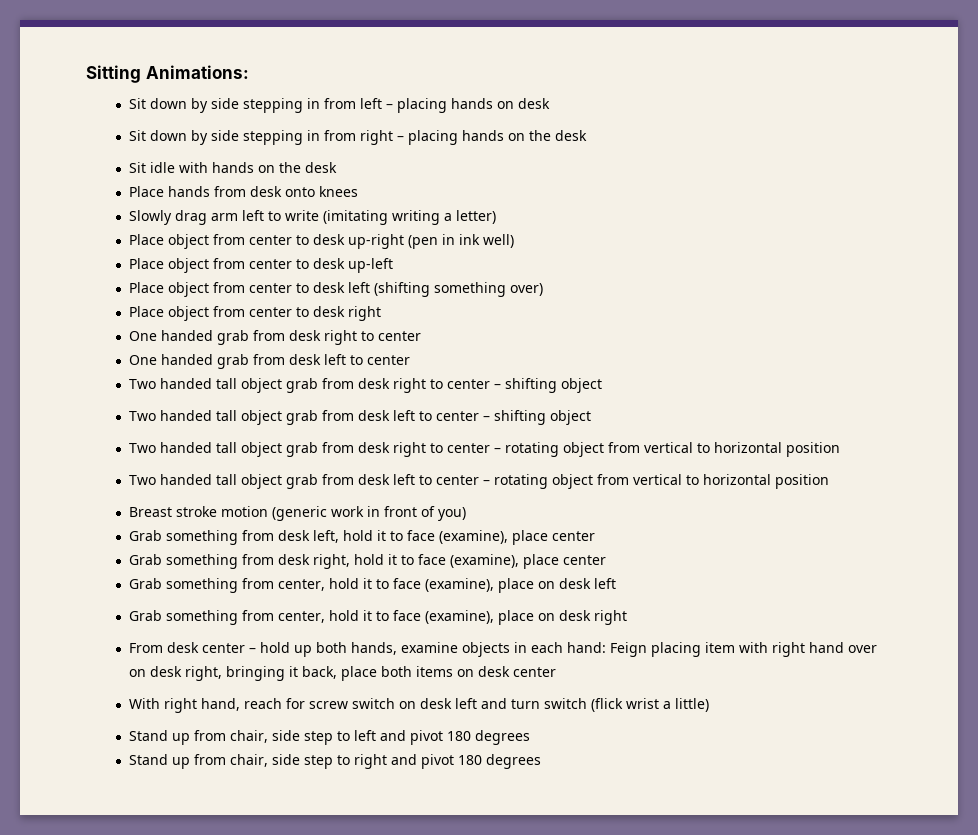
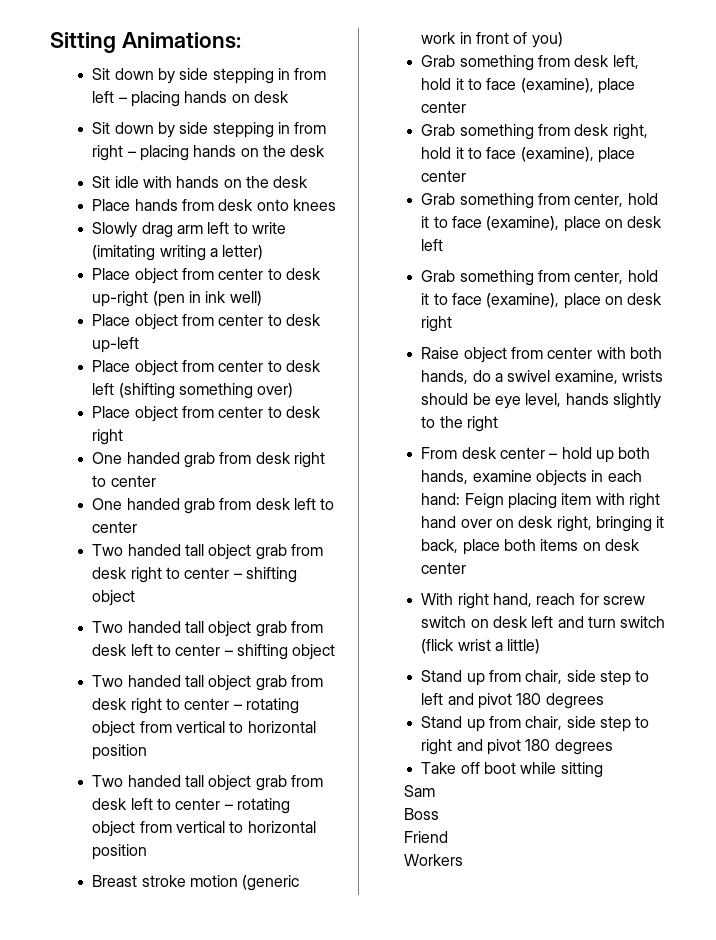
+ Raise object from center with both hands, do a swivel examine, wrists should be eye level, hands slightly to the right
+ Take off boot while sitting
+ Sam
+ Boss
+ Friend
+ Workers

